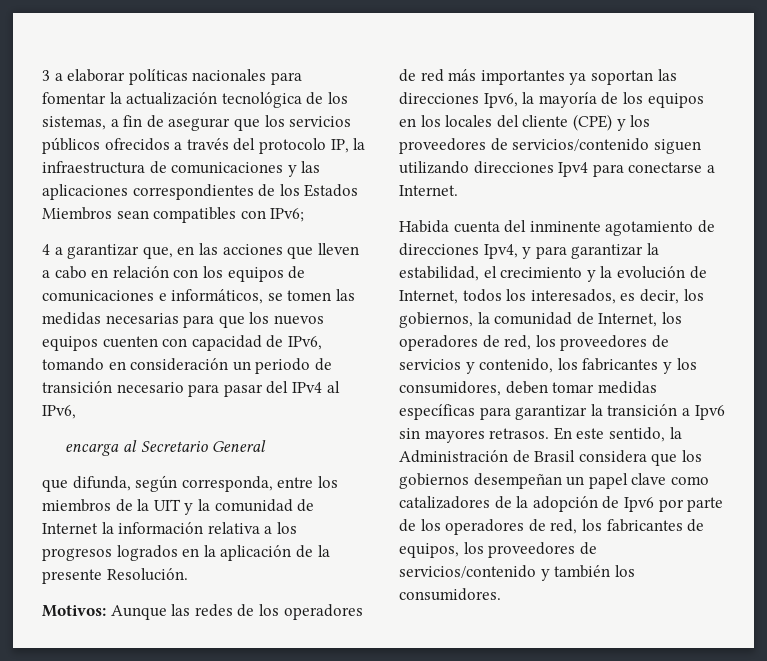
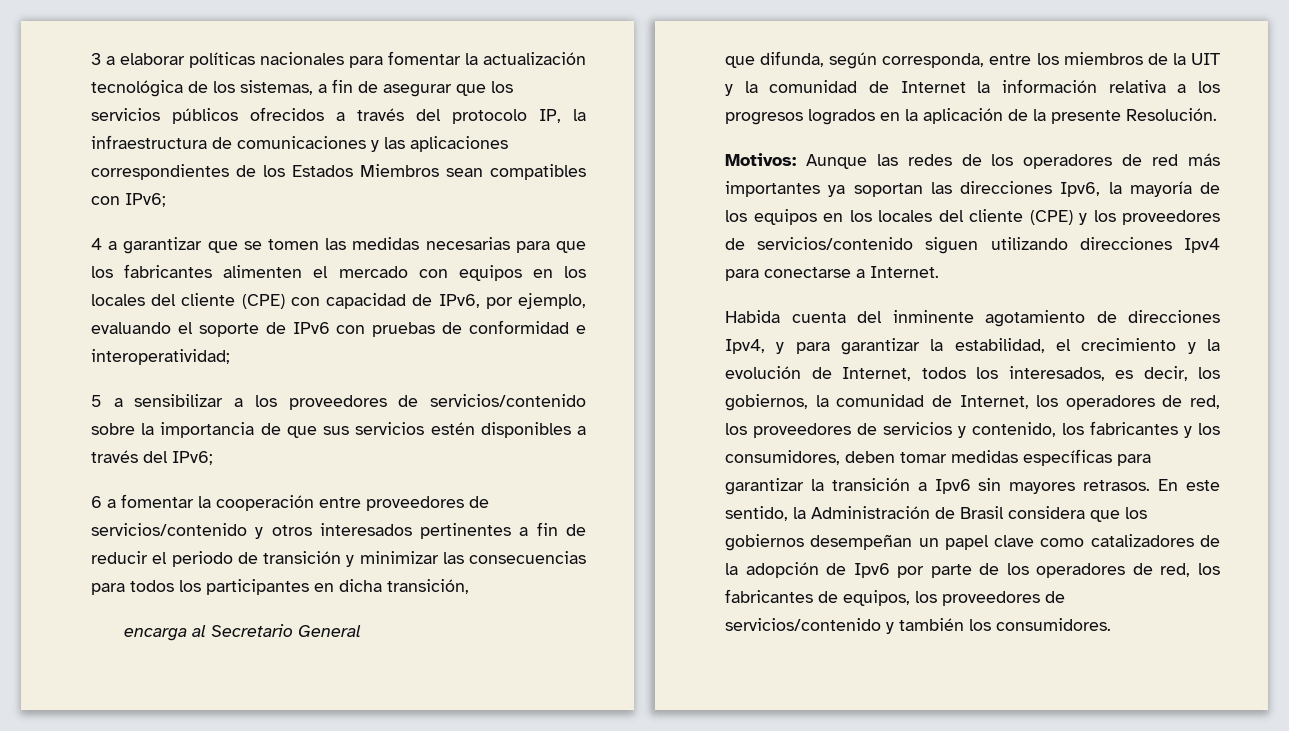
- 4 a garantizar que, en las acciones que lleven a cabo en relación con los equipos de comunicaciones e informáticos, se tomen las medidas necesarias para que los nuevos equipos cuenten con capacidad de IPv6, tomando en consideración un periodo de transición necesario para pasar del IPv4 al IPv6,
+ 4 a garantizar que se tomen las medidas necesarias para que los fabricantes alimenten el mercado con equipos en los locales del cliente (CPE) con capacidad de IPv6, por ejemplo, evaluando el soporte de IPv6 con pruebas de conformidad e interoperatividad;
+ 5 a sensibilizar a los proveedores de servicios/contenido sobre la importancia de que sus servicios estén disponibles a través del IPv6;
+ 6 a fomentar la cooperación entre proveedores de servicios/contenido y otros interesados pertinentes a fin de reducir el periodo de transición y minimizar las consecuencias para todos los participantes en dicha transición,

